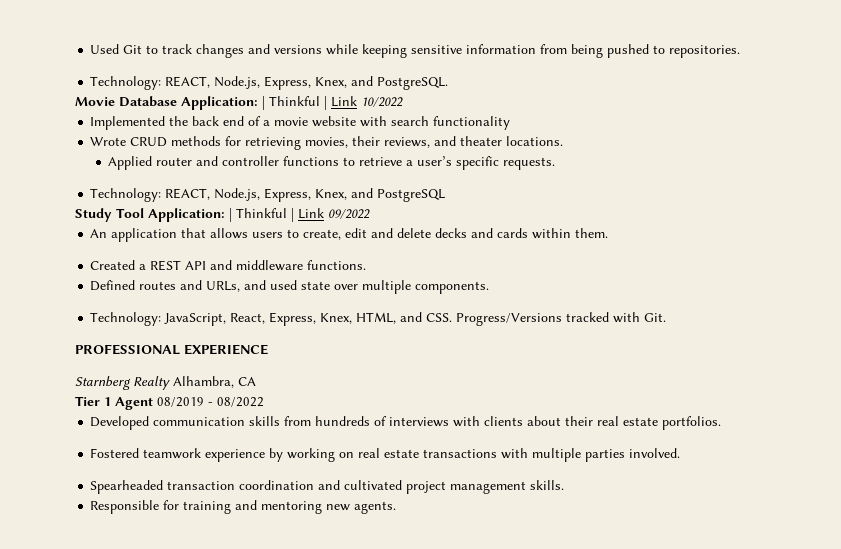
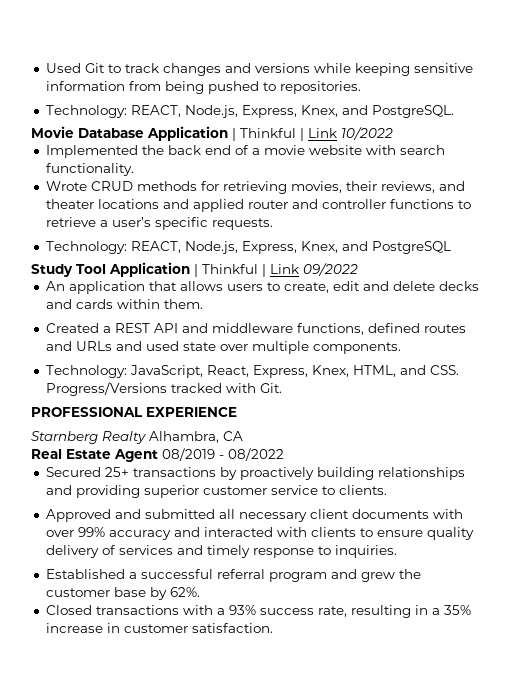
- Movie Database Application: | Thinkful | Link 10/2022
+ Movie Database Application | Thinkful | Link 10/2022
- Implemented the back end of a movie website with search functionality
+ Implemented the back end of a movie website with search functionality.
- Wrote CRUD methods for retrieving movies, their reviews, and theater locations.
- Applied router and controller functions to retrieve a user’s specific requests.
+ Wrote CRUD methods for retrieving movies, their reviews, and theater locations and applied router and controller functions to retrieve a user’s specific requests.
- Study Tool Application: | Thinkful | Link 09/2022
+ Study Tool Application | Thinkful | Link 09/2022
- Created a REST API and middleware functions.
- Defined routes and URLs, and used state over multiple components.
+ Created a REST API and middleware functions, defined routes and URLs and used state over multiple components.
- Tier 1 Agent 08/2019 - 08/2022
+ Real Estate Agent 08/2019 - 08/2022
- Developed communication skills from hundreds of interviews with clients about their real estate portfolios.
- Fostered teamwork experience by working on real estate transactions with multiple parties involved.
- Spearheaded transaction coordination and cultivated project management skills.
- Responsible for training and mentoring new agents.
+ Secured 25+ transactions by proactively building relationships and providing superior customer service to clients.
+ Approved and submitted all necessary client documents with over 99% accuracy and interacted with clients to ensure quality delivery of services and timely response to inquiries.
+ Established a successful referral program and grew the customer base by 62%.
+ Closed transactions with a 93% success rate, resulting in a 35% increase in customer satisfaction.

